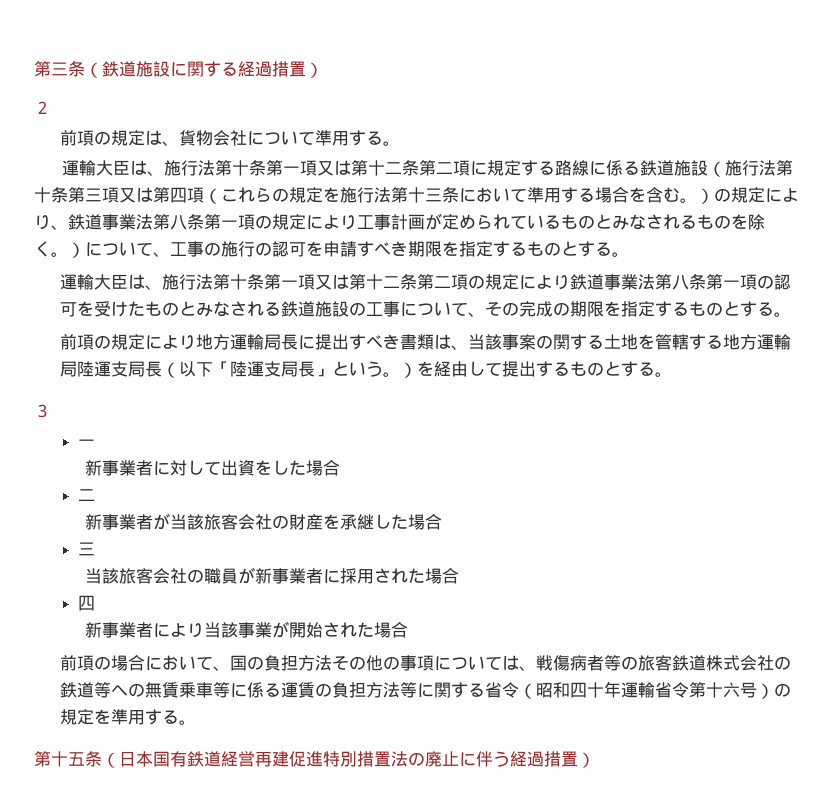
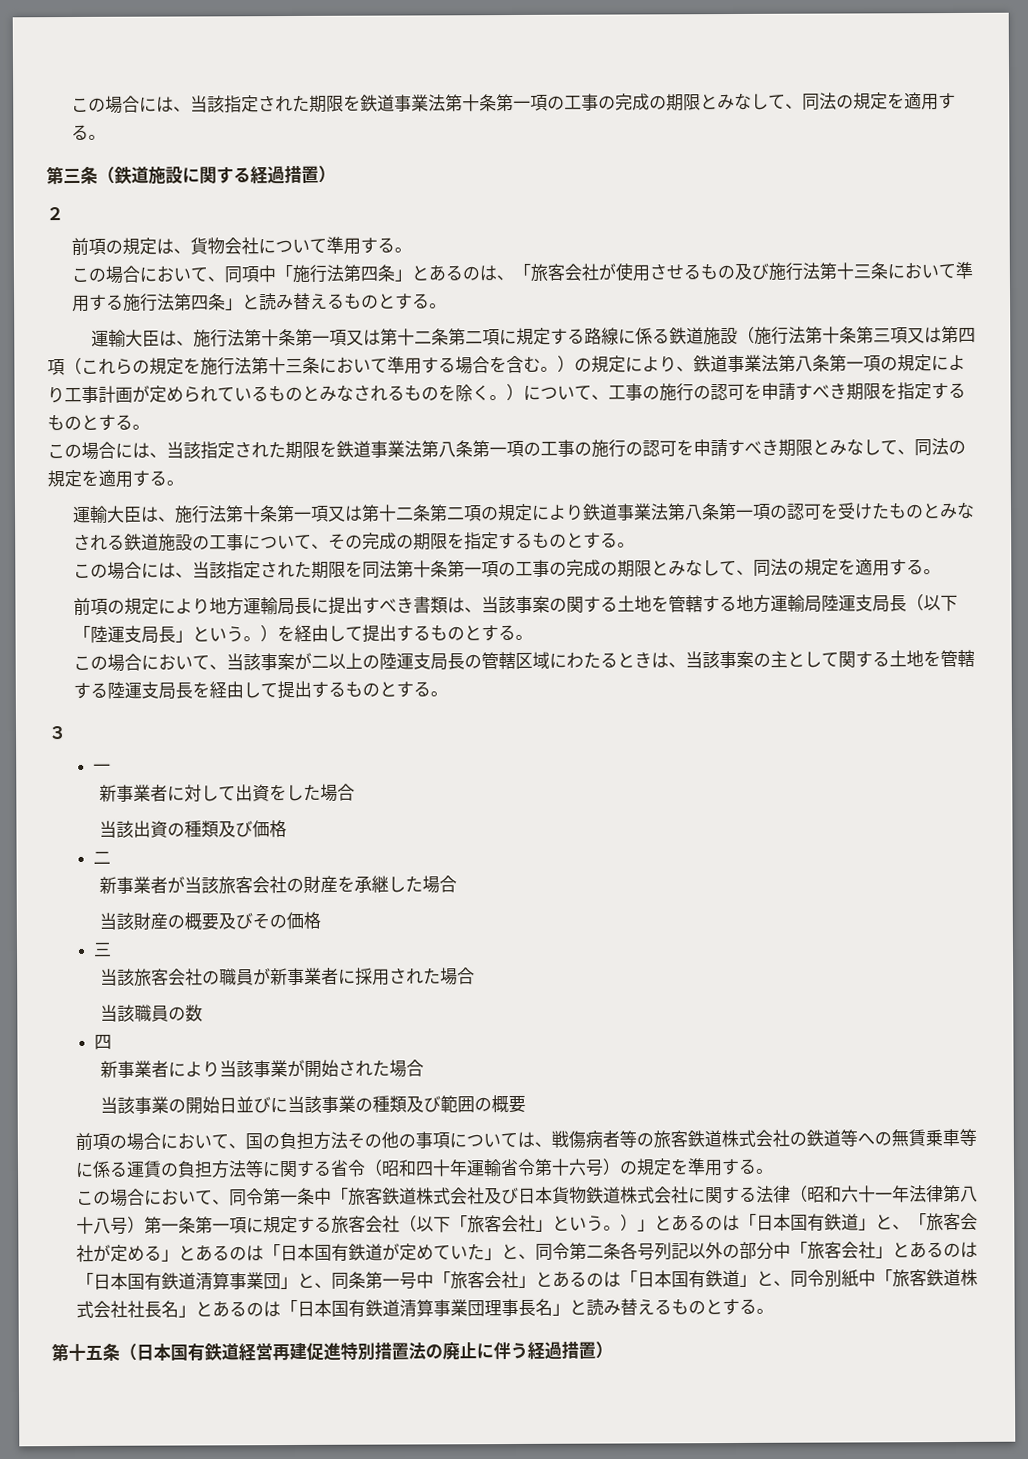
+ この場合には、当該指定された期限を鉄道事業法第十条第一項の工事の完成の期限とみなして、同法の規定を適用する。
+ この場合において、同項中「施行法第四条」とあるのは、「旅客会社が使用させるもの及び施行法第十三条において準用する施行法第四条」と読み替えるものとする。
+ この場合には、当該指定された期限を鉄道事業法第八条第一項の工事の施行の認可を申請すべき期限とみなして、同法の規定を適用する。
+ この場合には、当該指定された期限を同法第十条第一項の工事の完成の期限とみなして、同法の規定を適用する。
+ この場合において、当該事案が二以上の陸運支局長の管轄区域にわたるときは、当該事案の主として関する土地を管轄する陸運支局長を経由して提出するものとする。
+ 当該出資の種類及び価格
+ 当該財産の概要及びその価格
+ 当該職員の数
+ 当該事業の開始日並びに当該事業の種類及び範囲の概要
+ この場合において、同令第一条中「旅客鉄道株式会社及び日本貨物鉄道株式会社に関する法律（昭和六十一年法律第八十八号）第一条第一項に規定する旅客会社（以下「旅客会社」という。）」とあるのは「日本国有鉄道」と、「旅客会社が定める」とあるのは「日本国有鉄道が定めていた」と、同令第二条各号列記以外の部分中「旅客会社」とあるのは「日本国有鉄道清算事業団」と、同条第一号中「旅客会社」とあるのは「日本国有鉄道」と、同令別紙中「旅客鉄道株式会社社長名」とあるのは「日本国有鉄道清算事業団理事長名」と読み替えるものとする。

